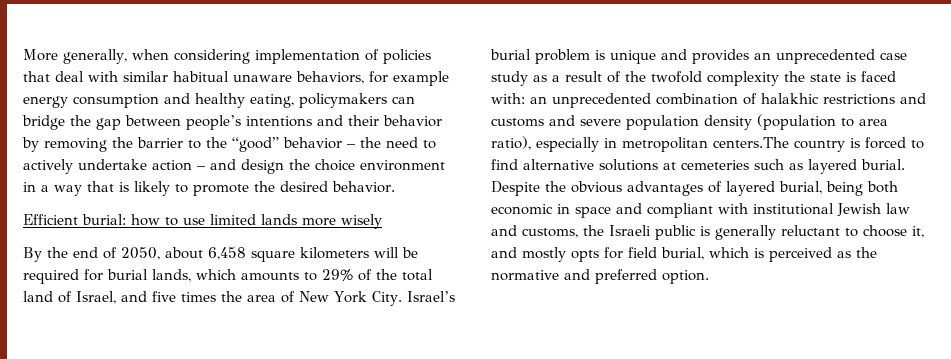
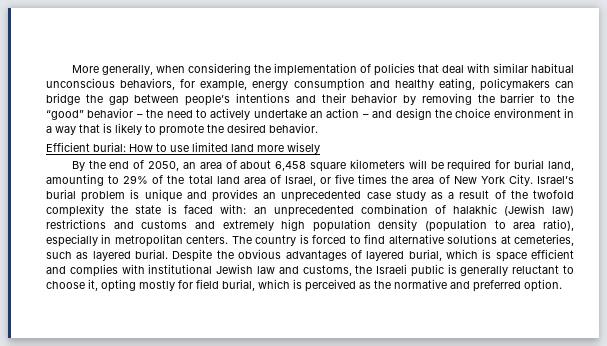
- More generally, when considering implementation of policies that deal with similar habitual unaware behaviors, for example energy consumption and healthy eating, policymakers can bridge the gap between people’s intentions and their behavior by removing the barrier to the “good” behavior – the need to actively undertake action – and design the choice environment in a way that is likely to promote the desired behavior.
+ More generally, when considering the implementation of policies that deal with similar habitual unconscious behaviors, for example, energy consumption and healthy eating, policymakers can bridge the gap between people’s intentions and their behavior by removing the barrier to the “good” behavior – the need to actively undertake an action – and design the choice environment in a way that is likely to promote the desired behavior.
- Efficient burial: how to use limited lands more wisely
+ Efficient burial: How to use limited land more wisely
- By the end of 2050, about 6,458 square kilometers will be required for burial lands, which amounts to 29% of the total land of Israel, and five times the area of New York City.
+ By the end of 2050, an area of about 6,458 square kilometers will be required for burial land, amounting to 29% of the total land area of Israel, or five times the area of New York City.
- Israel’s burial problem is unique and provides an unprecedented case study as a result of the twofold complexity the state is faced with: an unprecedented combination of halakhic restrictions and customs and severe population density (population to area ratio), especially in metropolitan centers.The country is forced to find alternative solutions at cemeteries such as layered burial.
+ Israel’s burial problem is unique and provides an unprecedented case study as a result of the twofold complexity the state is faced with: an unprecedented combination of halakhic (Jewish law) restrictions and customs and extremely high population density (population to area ratio), especially in metropolitan centers. The country is forced to find alternative solutions at cemeteries, such as layered burial.
- Despite the obvious advantages of layered burial, being both economic in space and compliant with institutional Jewish law and customs, the Israeli public is generally reluctant to choose it, and mostly opts for field burial, which is perceived as the normative and preferred option.
+ Despite the obvious advantages of layered burial, which is space efficient and complies with institutional Jewish law and customs, the Israeli public is generally reluctant to choose it, opting mostly for field burial, which is perceived as the normative and preferred option.

